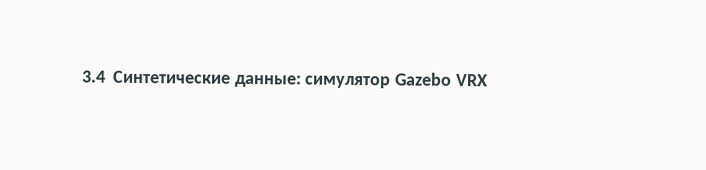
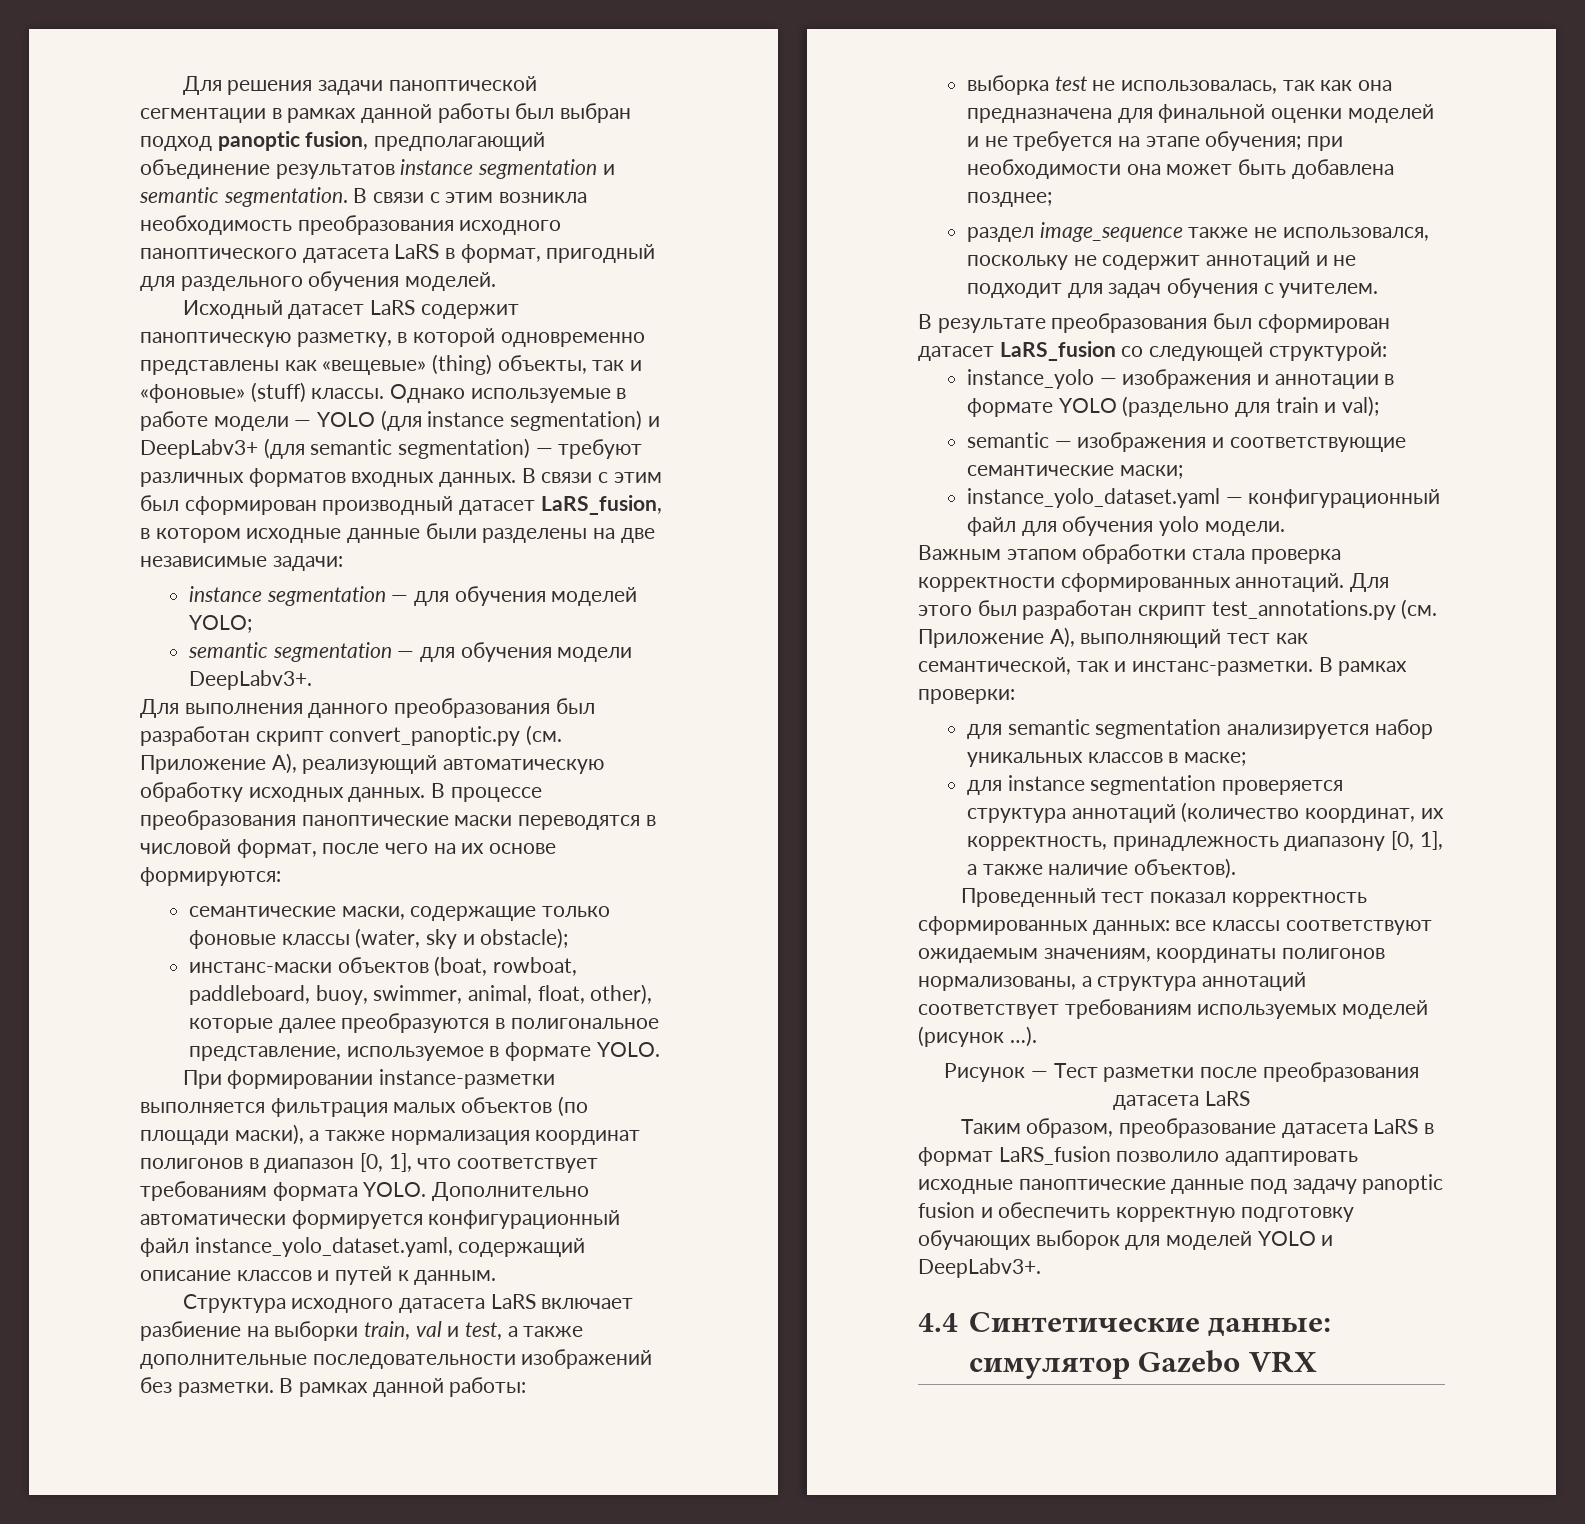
- 3.4 Синтетические данные: симулятор Gazebo VRX
+ Для решения задачи паноптической сегментации в рамках данной работы был выбран подход panoptic fusion, предполагающий объединение результатов instance segmentation и semantic segmentation. В связи с этим возникла необходимость преобразования исходного паноптического датасета LaRS в формат, пригодный для раздельного обучения моделей.
+ Исходный датасет LaRS содержит паноптическую разметку, в которой одновременно представлены как «вещевые» (thing) объекты, так и «фоновые» (stuff) классы. Однако используемые в работе модели — YOLO (для instance segmentation) и DeepLabv3+ (для semantic segmentation) — требуют различных форматов входных данных. В связи с этим был сформирован производный датасет LaRS_fusion, в котором исходные данные были разделены на две независимые задачи:
+ instance segmentation — для обучения моделей YOLO;
+ semantic segmentation — для обучения модели DeepLabv3+.
+ Для выполнения данного преобразования был разработан скрипт convert_panoptic.py (см. Приложение А), реализующий автоматическую обработку исходных данных. В процессе преобразования паноптические маски переводятся в числовой формат, после чего на их основе формируются:
+ семантические маски, содержащие только фоновые классы (water, sky и obstacle);
+ инстанс-маски объектов (boat, rowboat, paddleboard, buoy, swimmer, animal, float, other), которые далее преобразуются в полигональное представление, используемое в формате YOLO.
+ При формировании instance-разметки выполняется фильтрация малых объектов (по площади маски), а также нормализация координат полигонов в диапазон [0, 1], что соответствует требованиям формата YOLO. Дополнительно автоматически формируется конфигурационный файл instance_yolo_dataset.yaml, содержащий описание классов и путей к данным.
+ Структура исходного датасета LaRS включает разбиение на выборки train, val и test, а также дополнительные последовательности изображений без разметки. В рамках данной работы:
+ выборка test не использовалась, так как она предназначена для финальной оценки моделей и не требуется на этапе обучения; при необходимости она может быть добавлена позднее;
+ раздел image_sequence также не использовался, поскольку не содержит аннотаций и не подходит для задач обучения с учителем.
+ В результате преобразования был сформирован датасет LaRS_fusion со следующей структурой:
+ instance_yolo — изображения и аннотации в формате YOLO (раздельно для train и val);
+ semantic — изображения и соответствующие семантические маски;
+ instance_yolo_dataset.yaml — конфигурационный файл для обучения yolo модели.
+ Важным этапом обработки стала проверка корректности сформированных аннотаций. Для этого был разработан скрипт test_annotations.py (см. Приложение А), выполняющий тест как семантической, так и инстанс-разметки. В рамках проверки:
+ для semantic segmentation анализируется набор уникальных классов в маске;
+ для instance segmentation проверяется структура аннотаций (количество координат, их корректность, принадлежность диапазону [0, 1], а также наличие объектов).
+ Проведенный тест показал корректность сформированных данных: все классы соответствуют ожидаемым значениям, координаты полигонов нормализованы, а структура аннотаций соответствует требованиям используемых моделей (рисунок …).
+ Рисунок — Тест разметки после преобразования датасета LaRS
+ Таким образом, преобразование датасета LaRS в формат LaRS_fusion позволило адаптировать исходные паноптические данные под задачу panoptic fusion и обеспечить корректную подготовку обучающих выборок для моделей YOLO и DeepLabv3+.
+ 4.4 Синтетические данные: симулятор Gazebo VRX

